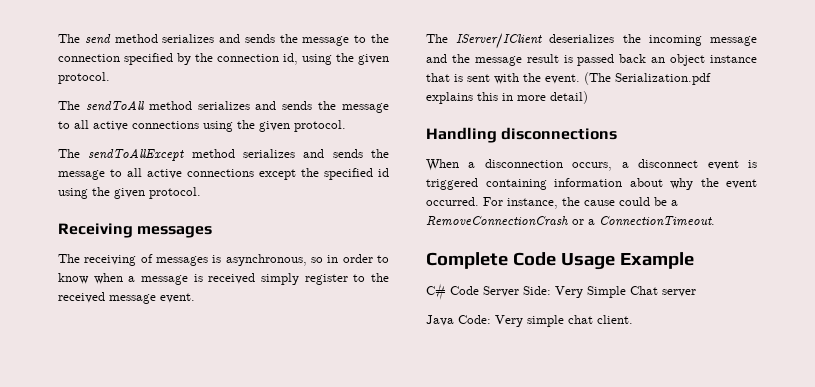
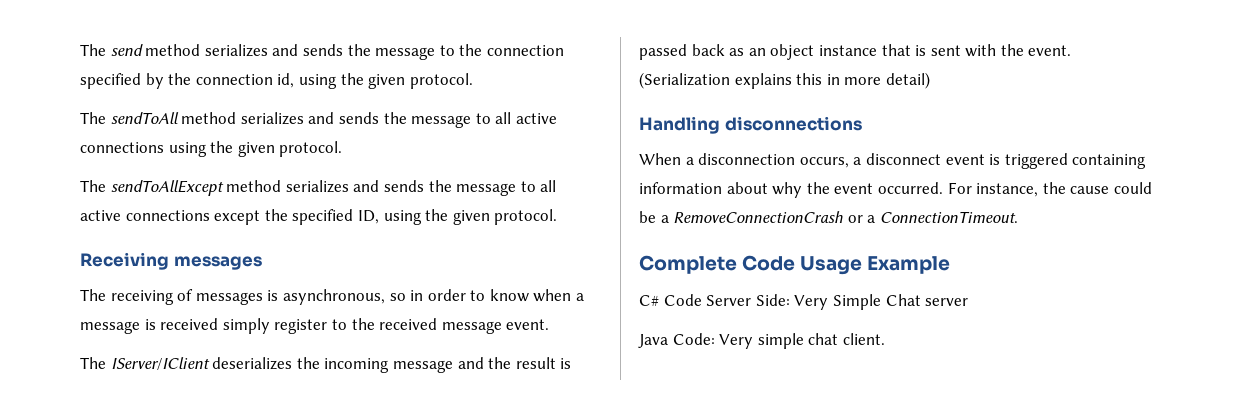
- The sendToAllExcept method serializes and sends the message to all active connections except the specified id using the given protocol.
+ The sendToAllExcept method serializes and sends the message to all active connections except the specified ID, using the given protocol.
- The IServer/IClient deserializes the incoming message and the message result is passed back an object instance that is sent with the event.
+ The IServer/IClient deserializes the incoming message and the result is passed back as an object instance that is sent with the event.
- (The Serialization.pdf explains this in more detail)
+ (Serialization explains this in more detail)

